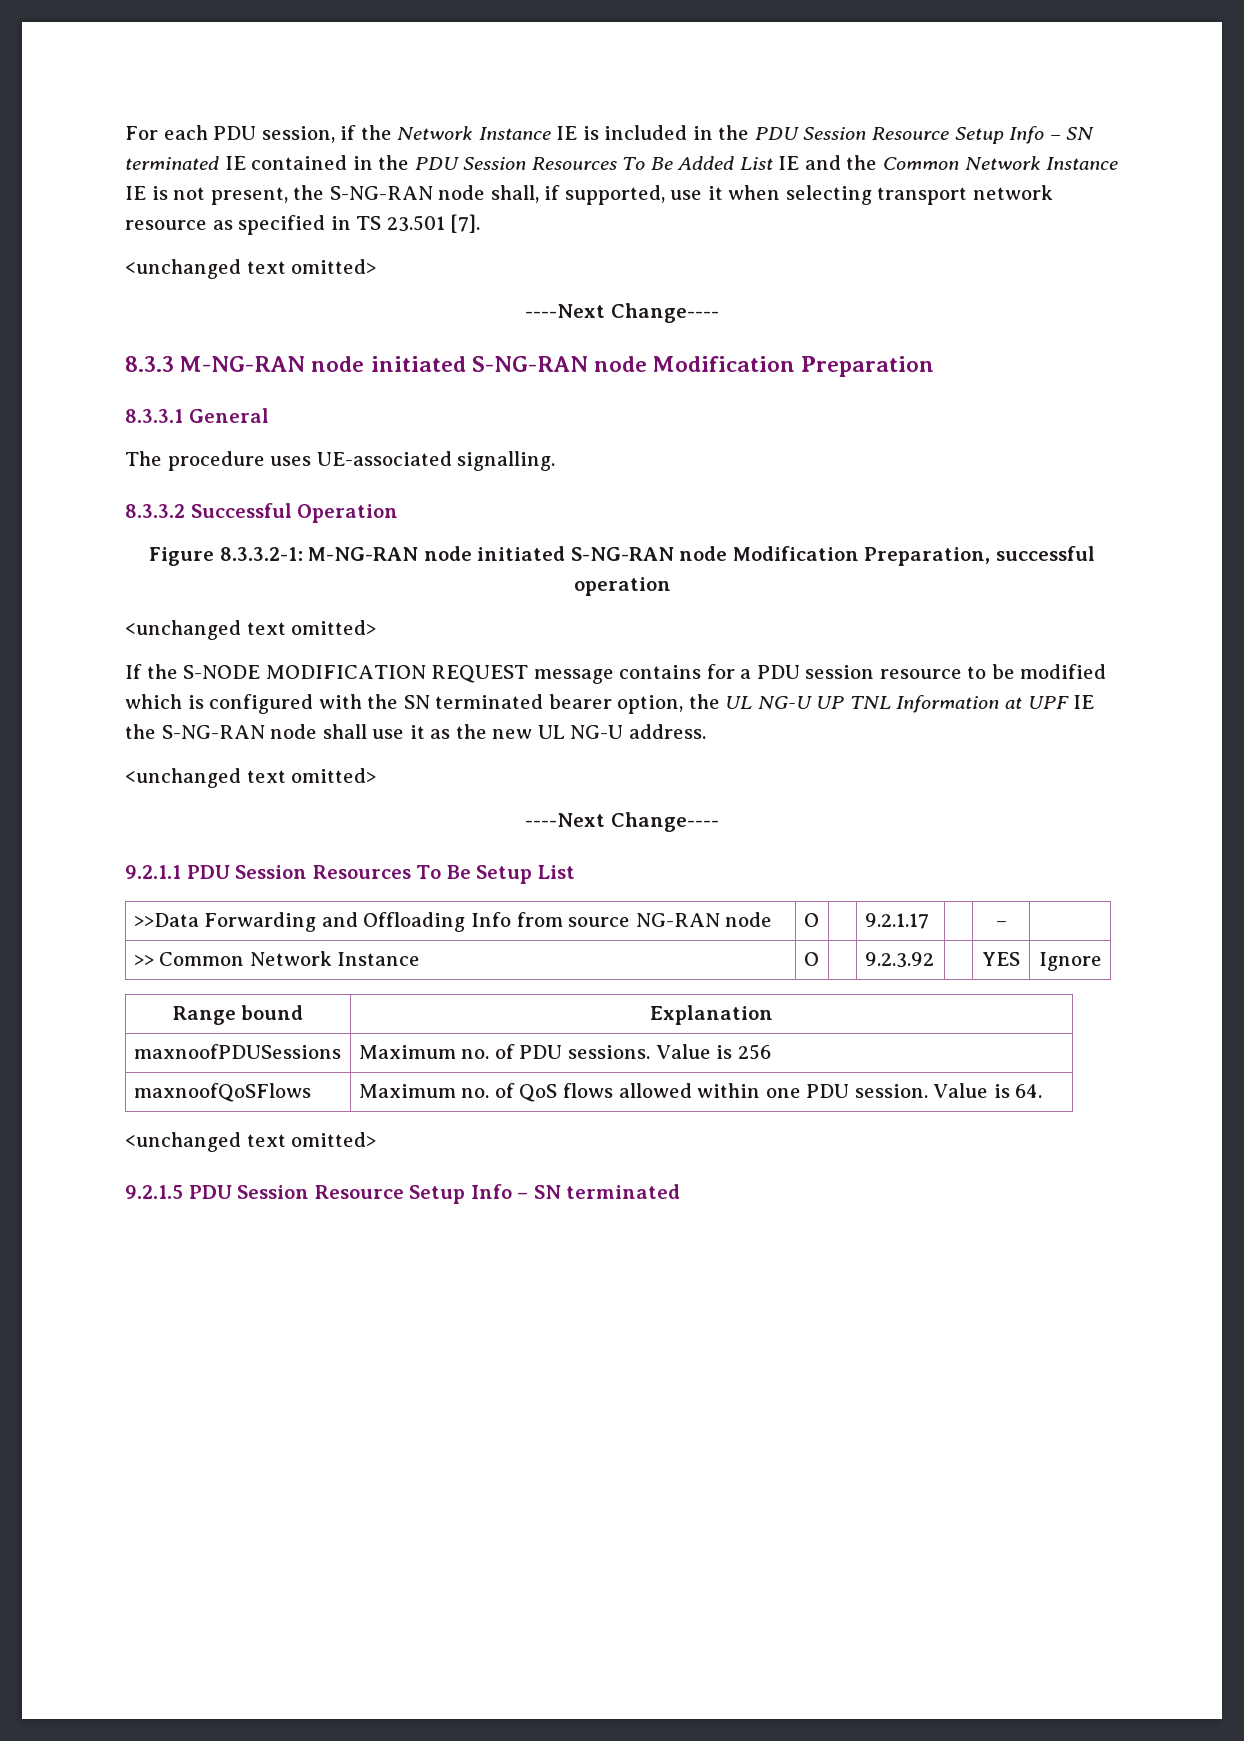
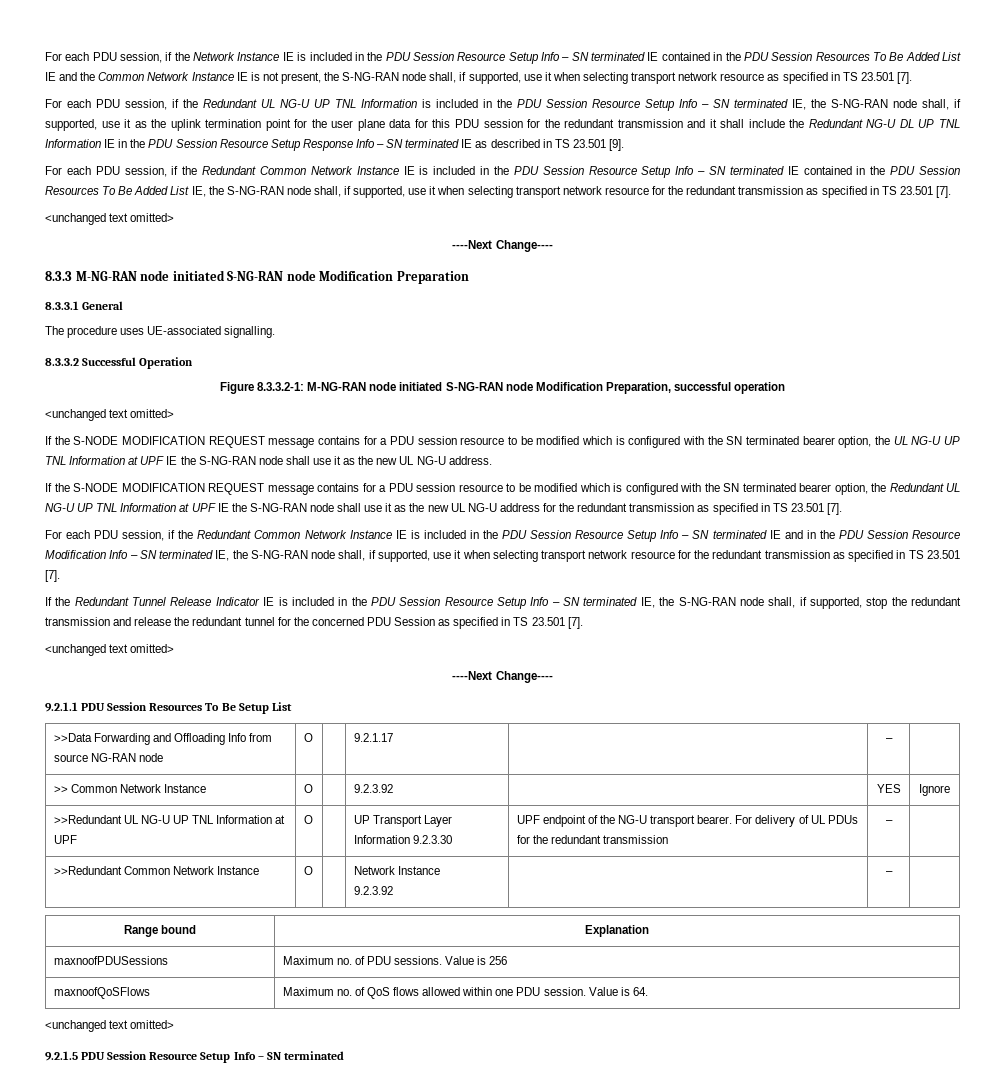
+ For each PDU session, if the Redundant UL NG-U UP TNL Information is included in the PDU Session Resource Setup Info – SN terminated IE, the S-NG-RAN node shall, if supported, use it as the uplink termination point for the user plane data for this PDU session for the redundant transmission and it shall include the Redundant NG-U DL UP TNL Information IE in the PDU Session Resource Setup Response Info – SN terminated IE as described in TS 23.501 [9].
+ For each PDU session, if the Redundant Common Network Instance IE is included in the PDU Session Resource Setup Info – SN terminated IE contained in the PDU Session Resources To Be Added List IE, the S-NG-RAN node shall, if supported, use it when selecting transport network resource for the redundant transmission as specified in TS 23.501 [7].
+ If the S-NODE MODIFICATION REQUEST message contains for a PDU session resource to be modified which is configured with the SN terminated bearer option, the Redundant UL NG-U UP TNL Information at UPF IE the S-NG-RAN node shall use it as the new UL NG-U address for the redundant transmission as specified in TS 23.501 [7].
+ For each PDU session, if the Redundant Common Network Instance IE is included in the PDU Session Resource Setup Info – SN terminated IE and in the PDU Session Resource Modification Info – SN terminated IE, the S-NG-RAN node shall, if supported, use it when selecting transport network resource for the redundant transmission as specified in TS 23.501 [7].
+ If the Redundant Tunnel Release Indicator IE is included in the PDU Session Resource Setup Info – SN terminated IE, the S-NG-RAN node shall, if supported, stop the redundant transmission and release the redundant tunnel for the concerned PDU Session as specified in TS 23.501 [7].
+ >>Redundant UL NG-U UP TNL Information at UPF | O | | UP Transport Layer Information 9.2.3.30 | UPF endpoint of the NG-U transport bearer. For delivery of UL PDUs for the redundant transmission | – |
+ >>Redundant Common Network Instance | O | | Network Instance
+ 9.2.3.92 | | – |

